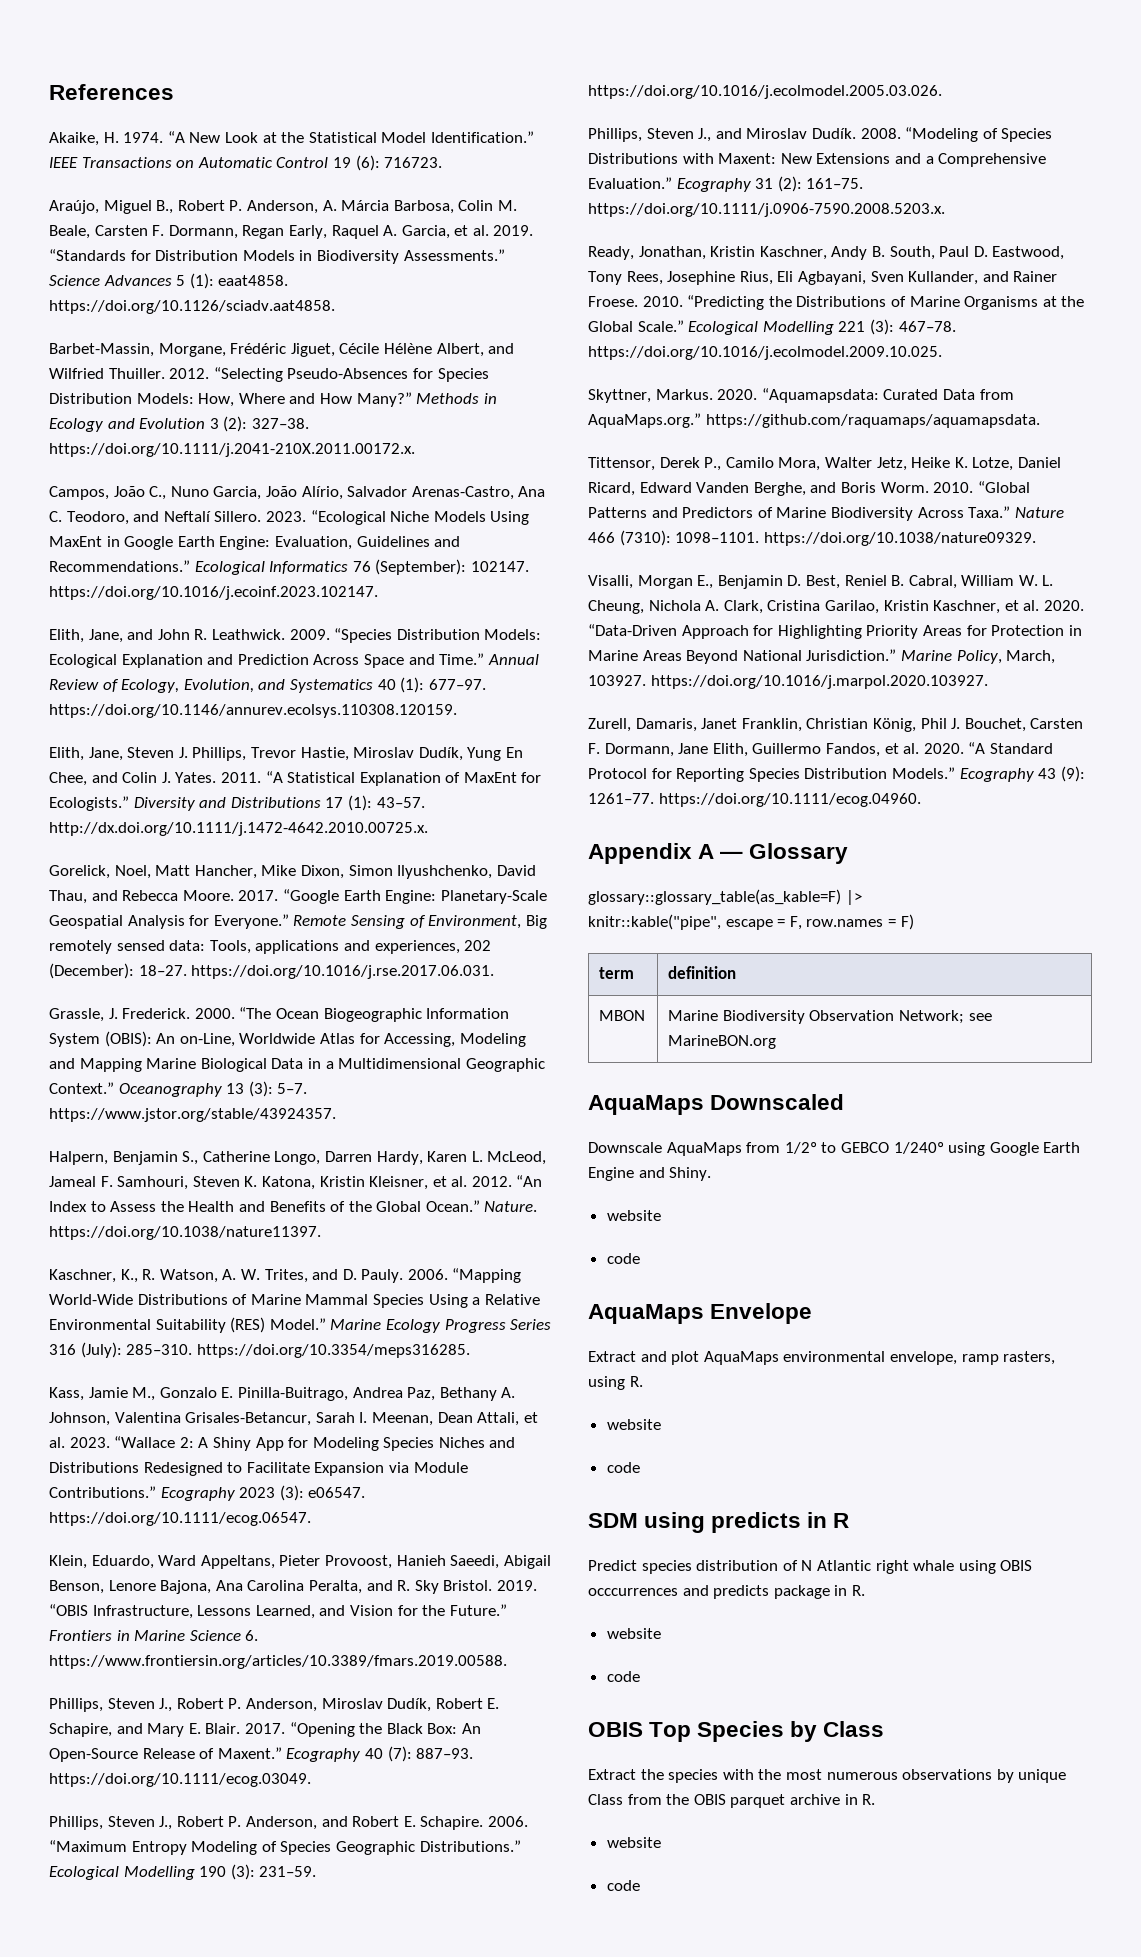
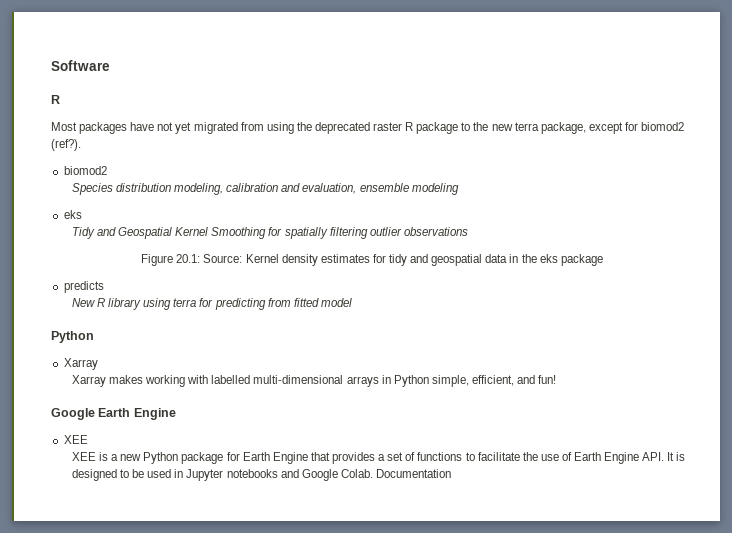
- References
- Akaike, H. 1974. “A New Look at the Statistical Model Identification.” IEEE Transactions on Automatic Control 19 (6): 716723.
- Araújo, Miguel B., Robert P. Anderson, A. Márcia Barbosa, Colin M. Beale, Carsten F. Dormann, Regan Early, Raquel A. Garcia, et al. 2019. “Standards for Distribution Models in Biodiversity Assessments.” Science Advances 5 (1): eaat4858. https://doi.org/10.1126/sciadv.aat4858.
- Barbet-Massin, Morgane, Frédéric Jiguet, Cécile Hélène Albert, and Wilfried Thuiller. 2012. “Selecting Pseudo-Absences for Species Distribution Models: How, Where and How Many?” Methods in Ecology and Evolution 3 (2): 327–38. https://doi.org/10.1111/j.2041-210X.2011.00172.x.
- Campos, João C., Nuno Garcia, João Alírio, Salvador Arenas-Castro, Ana C. Teodoro, and Neftalí Sillero. 2023. “Ecological Niche Models Using MaxEnt in Google Earth Engine: Evaluation, Guidelines and Recommendations.” Ecological Informatics 76 (September): 102147. https://doi.org/10.1016/j.ecoinf.2023.102147.
- Elith, Jane, and John R. Leathwick. 2009. “Species Distribution Models: Ecological Explanation and Prediction Across Space and Time.” Annual Review of Ecology, Evolution, and Systematics 40 (1): 677–97. https://doi.org/10.1146/annurev.ecolsys.110308.120159.
- Elith, Jane, Steven J. Phillips, Trevor Hastie, Miroslav Dudík, Yung En Chee, and Colin J. Yates. 2011. “A Statistical Explanation of MaxEnt for Ecologists.” Diversity and Distributions 17 (1): 43–57. http://dx.doi.org/10.1111/j.1472-4642.2010.00725.x.
- Gorelick, Noel, Matt Hancher, Mike Dixon, Simon Ilyushchenko, David Thau, and Rebecca Moore. 2017. “Google Earth Engine: Planetary-Scale Geospatial Analysis for Everyone.” Remote Sensing of Environment, Big remotely sensed data: Tools, applications and experiences, 202 (December): 18–27. https://doi.org/10.1016/j.rse.2017.06.031.
- Grassle, J. Frederick. 2000. “The Ocean Biogeographic Information System (OBIS): An on-Line, Worldwide Atlas for Accessing, Modeling and Mapping Marine Biological Data in a Multidimensional Geographic Context.” Oceanography 13 (3): 5–7. https://www.jstor.org/stable/43924357.
- Halpern, Benjamin S., Catherine Longo, Darren Hardy, Karen L. McLeod, Jameal F. Samhouri, Steven K. Katona, Kristin Kleisner, et al. 2012. “An Index to Assess the Health and Benefits of the Global Ocean.” Nature. https://doi.org/10.1038/nature11397.
- Kaschner, K., R. Watson, A. W. Trites, and D. Pauly. 2006. “Mapping World-Wide Distributions of Marine Mammal Species Using a Relative Environmental Suitability (RES) Model.” Marine Ecology Progress Series 316 (July): 285–310. https://doi.org/10.3354/meps316285.
- Kass, Jamie M., Gonzalo E. Pinilla-Buitrago, Andrea Paz, Bethany A. Johnson, Valentina Grisales-Betancur, Sarah I. Meenan, Dean Attali, et al. 2023. “Wallace 2: A Shiny App for Modeling Species Niches and Distributions Redesigned to Facilitate Expansion via Module Contributions.” Ecography 2023 (3): e06547. https://doi.org/10.1111/ecog.06547.
- Klein, Eduardo, Ward Appeltans, Pieter Provoost, Hanieh Saeedi, Abigail Benson, Lenore Bajona, Ana Carolina Peralta, and R. Sky Bristol. 2019. “OBIS Infrastructure, Lessons Learned, and Vision for the Future.” Frontiers in Marine Science 6. https://www.frontiersin.org/articles/10.3389/fmars.2019.00588.
- Phillips, Steven J., Robert P. Anderson, Miroslav Dudík, Robert E. Schapire, and Mary E. Blair. 2017. “Opening the Black Box: An Open-Source Release of Maxent.” Ecography 40 (7): 887–93. https://doi.org/10.1111/ecog.03049.
- Phillips, Steven J., Robert P. Anderson, and Robert E. Schapire. 2006. “Maximum Entropy Modeling of Species Geographic Distributions.” Ecological Modelling 190 (3): 231–59. https://doi.org/10.1016/j.ecolmodel.2005.03.026.
- Phillips, Steven J., and Miroslav Dudík. 2008. “Modeling of Species Distributions with Maxent: New Extensions and a Comprehensive Evaluation.” Ecography 31 (2): 161–75. https://doi.org/10.1111/j.0906-7590.2008.5203.x.
- Ready, Jonathan, Kristin Kaschner, Andy B. South, Paul D. Eastwood, Tony Rees, Josephine Rius, Eli Agbayani, Sven Kullander, and Rainer Froese. 2010. “Predicting the Distributions of Marine Organisms at the Global Scale.” Ecological Modelling 221 (3): 467–78. https://doi.org/10.1016/j.ecolmodel.2009.10.025.
- Skyttner, Markus. 2020. “Aquamapsdata: Curated Data from AquaMaps.org.” https://github.com/raquamaps/aquamapsdata.
- Tittensor, Derek P., Camilo Mora, Walter Jetz, Heike K. Lotze, Daniel Ricard, Edward Vanden Berghe, and Boris Worm. 2010. “Global Patterns and Predictors of Marine Biodiversity Across Taxa.” Nature 466 (7310): 1098–1101. https://doi.org/10.1038/nature09329.
- Visalli, Morgan E., Benjamin D. Best, Reniel B. Cabral, William W. L. Cheung, Nichola A. Clark, Cristina Garilao, Kristin Kaschner, et al. 2020. “Data-Driven Approach for Highlighting Priority Areas for Protection in Marine Areas Beyond National Jurisdiction.” Marine Policy, March, 103927. https://doi.org/10.1016/j.marpol.2020.103927.
- Zurell, Damaris, Janet Franklin, Christian König, Phil J. Bouchet, Carsten F. Dormann, Jane Elith, Guillermo Fandos, et al. 2020. “A Standard Protocol for Reporting Species Distribution Models.” Ecography 43 (9): 1261–77. https://doi.org/10.1111/ecog.04960.
- Appendix A — Glossary
- glossary::glossary_table(as_kable=F) |>
- knitr::kable("pipe", escape = F, row.names = F)
- term | definition
- MBON | Marine Biodiversity Observation Network; see MarineBON.org
- AquaMaps Downscaled
- Downscale AquaMaps from 1/2º to GEBCO 1/240º using Google Earth Engine and Shiny.
- website
- code
- AquaMaps Envelope
- Extract and plot AquaMaps environmental envelope, ramp rasters, using R.
- website
- code
- SDM using predicts in R
- Predict species distribution of N Atlantic right whale using OBIS occcurrences and predicts package in R.
- website
- code
- OBIS Top Species by Class
- Extract the species with the most numerous observations by unique Class from the OBIS parquet archive in R.
- website
- code
+ Software
+ R
+ Most packages have not yet migrated from using the deprecated raster R package to the new terra package, except for biomod2 (ref?).
+ biomod2
+ Species distribution modeling, calibration and evaluation, ensemble modeling
+ eks
+ Tidy and Geospatial Kernel Smoothing for spatially filtering outlier observations
+ Figure 20.1: Source: Kernel density estimates for tidy and geospatial data in the eks package
+ predicts
+ New R library using terra for predicting from fitted model
+ Python
+ Xarray
+ Xarray makes working with labelled multi-dimensional arrays in Python simple, efficient, and fun!
+ Google Earth Engine
+ XEE
+ XEE is a new Python package for Earth Engine that provides a set of functions to facilitate the use of Earth Engine API. It is designed to be used in Jupyter notebooks and Google Colab. Documentation

